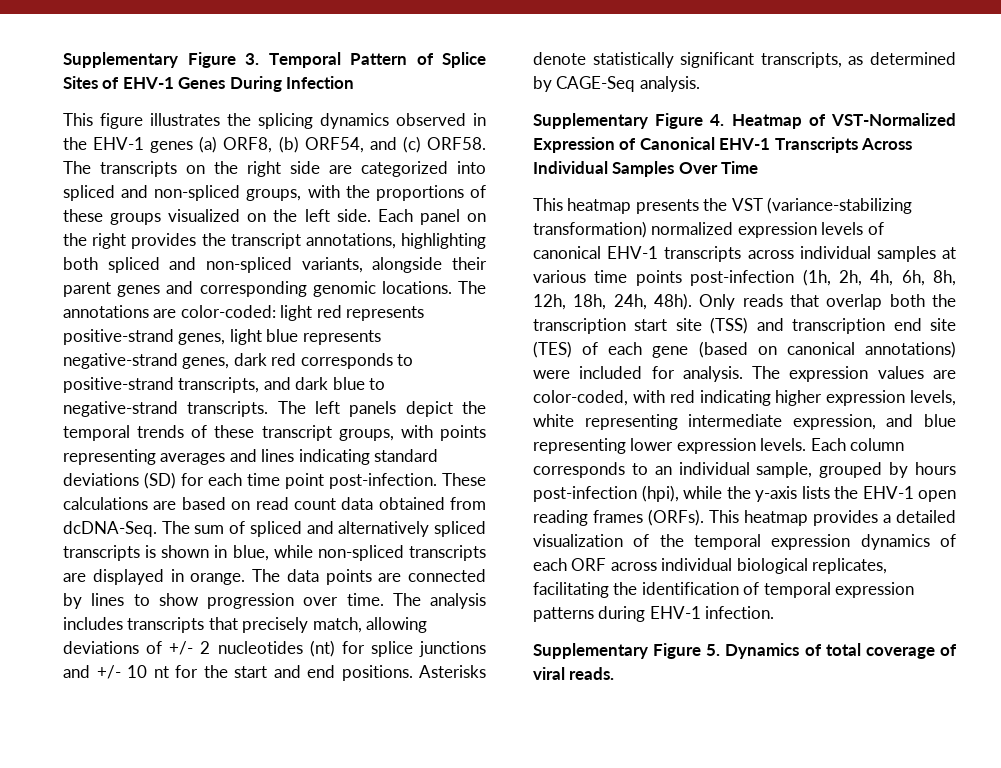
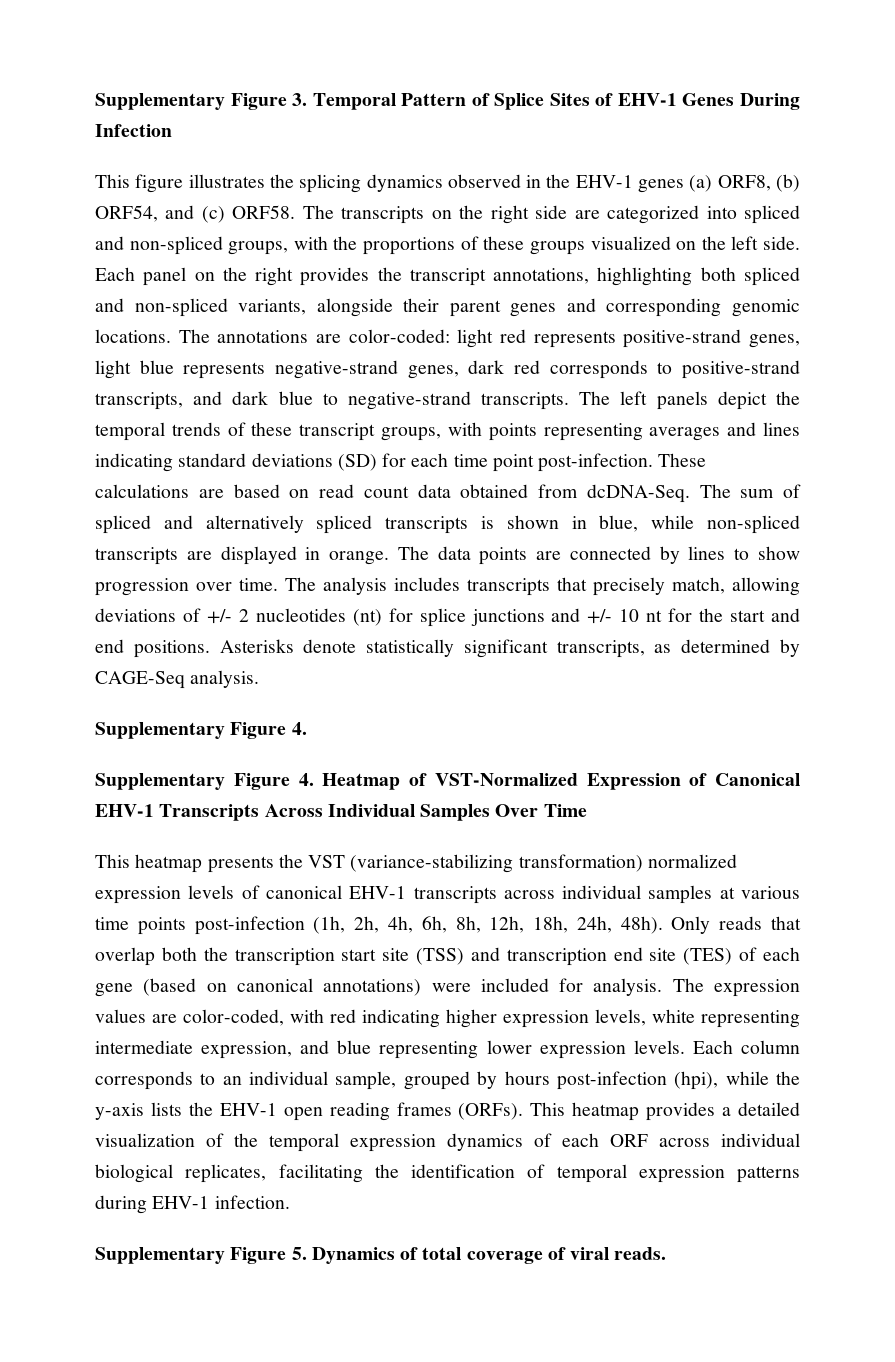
  Asterisks denote statistically significant transcripts, as determined by CAGE-Seq analysis.
+ Supplementary Figure 4.

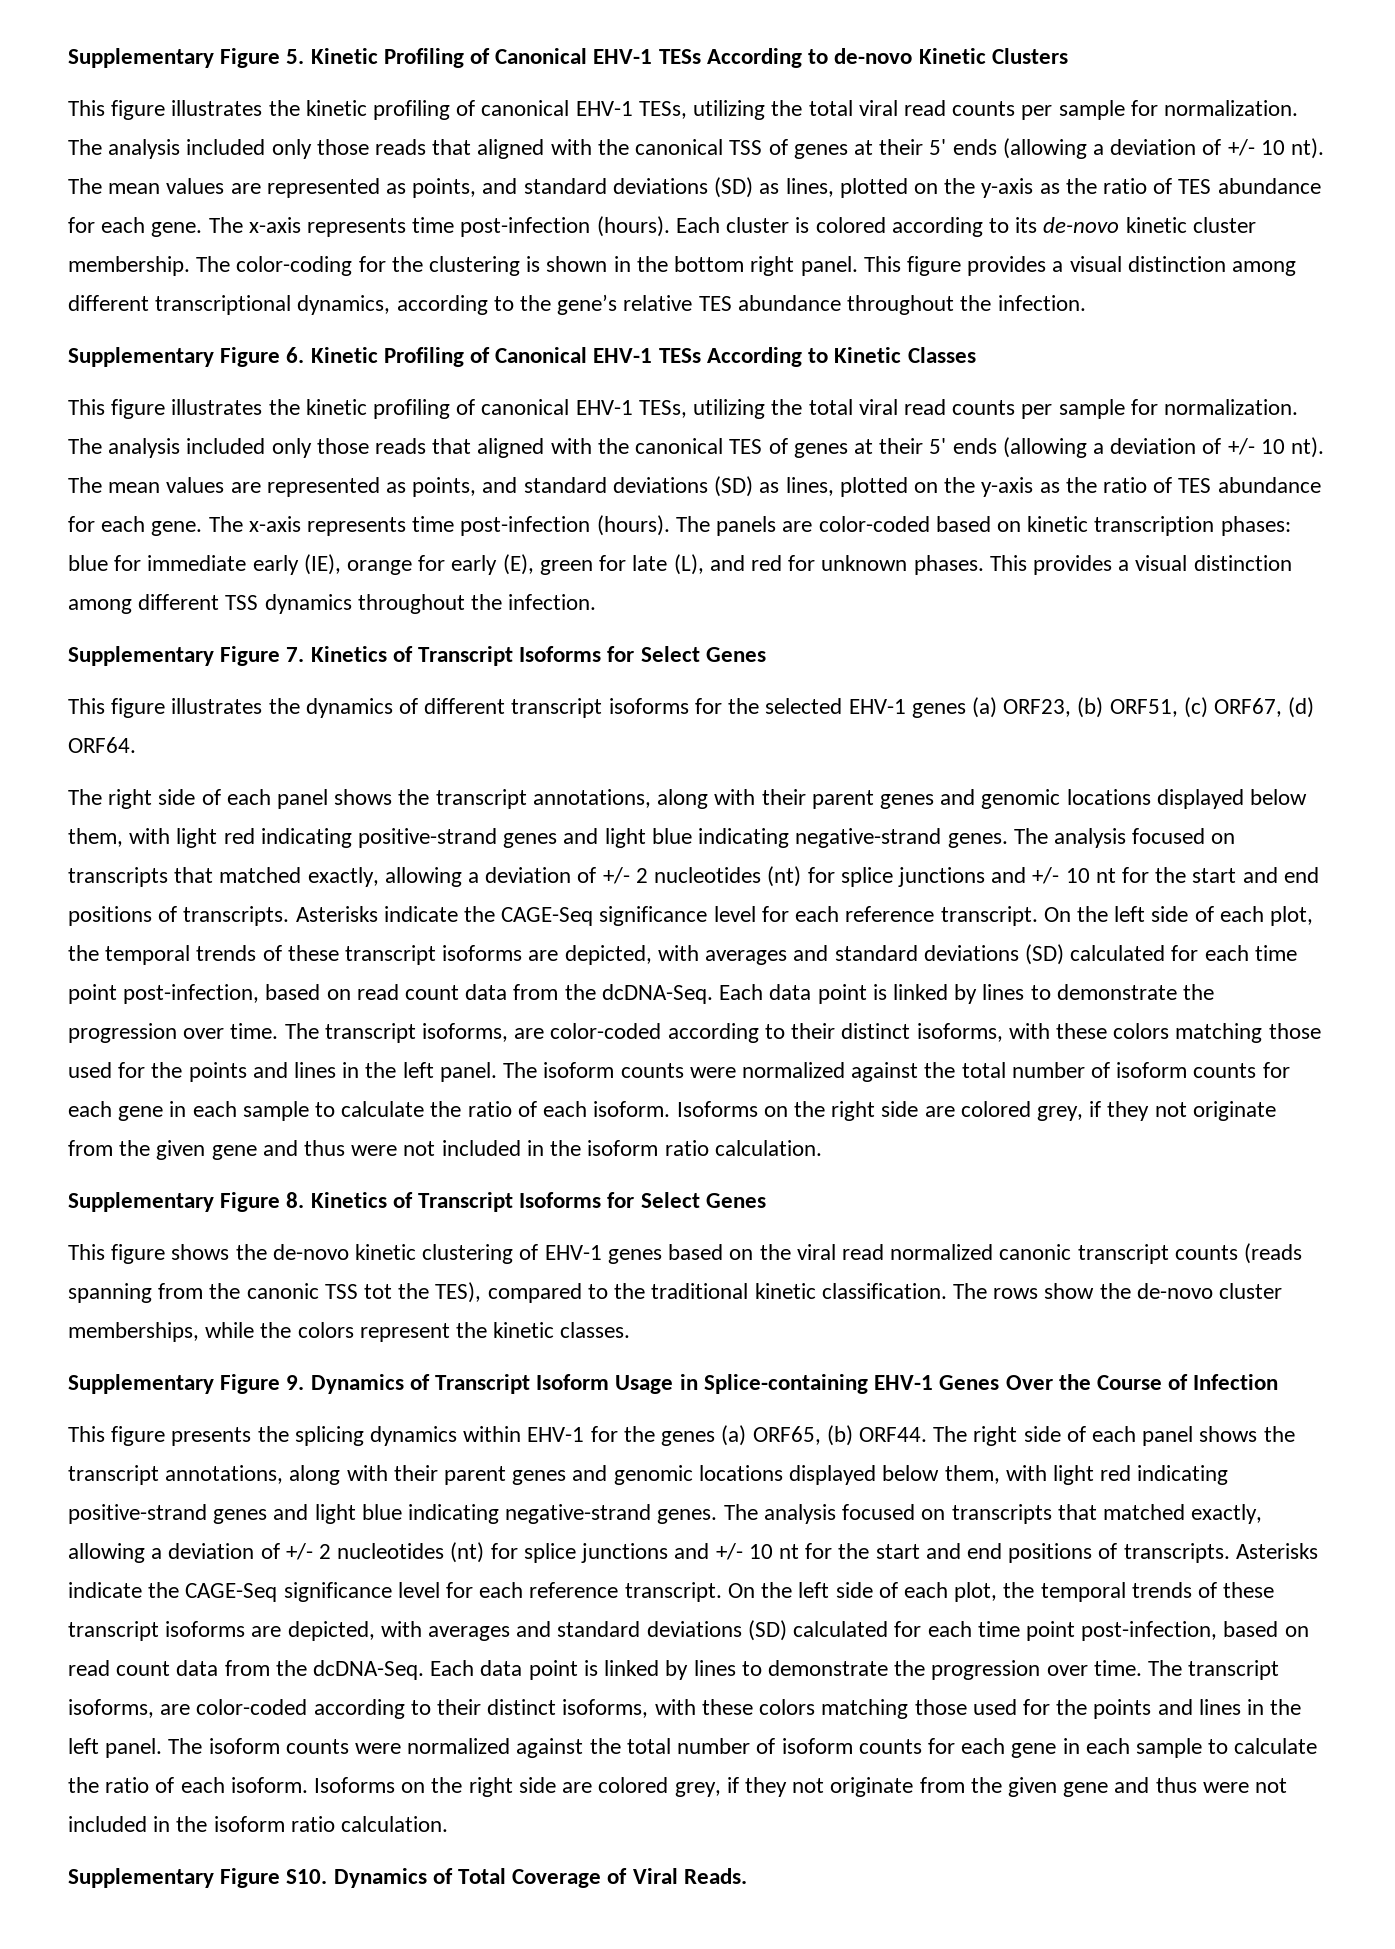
- Supplementary Figure 3. Temporal Pattern of Splice Sites of EHV-1 Genes During Infection
- This figure illustrates the splicing dynamics observed in the EHV-1 genes (a) ORF8, (b) ORF54, and (c) ORF58. The transcripts on the right side are categorized into spliced and non-spliced groups, with the proportions of these groups visualized on the left side. Each panel on the right provides the transcript annotations, highlighting both spliced and non-spliced variants, alongside their parent genes and corresponding genomic locations. The annotations are color-coded: light red represents positive-strand genes, light blue represents negative-strand genes, dark red corresponds to positive-strand transcripts, and dark blue to negative-strand transcripts. The left panels depict the temporal trends of these transcript groups, with points representing averages and lines indicating standard deviations (SD) for each time point post-infection. These calculations are based on read count data obtained from dcDNA-Seq. The sum of spliced and alternatively spliced transcripts is shown in blue, while non-spliced transcripts are displayed in orange. The data points are connected by lines to show progression over time. The analysis includes transcripts that precisely match, allowing deviations of +/- 2 nucleotides (nt) for splice junctions and +/- 10 nt for the start and end positions. Asterisks denote statistically significant transcripts, as determined by CAGE-Seq analysis.
- Supplementary Figure 4.
- Supplementary Figure 4. Heatmap of VST-Normalized Expression of Canonical EHV-1 Transcripts Across Individual Samples Over Time
- This heatmap presents the VST (variance-stabilizing transformation) normalized expression levels of canonical EHV-1 transcripts across individual samples at various time points post-infection (1h, 2h, 4h, 6h, 8h, 12h, 18h, 24h, 48h). Only reads that overlap both the transcription start site (TSS) and transcription end site (TES) of each gene (based on canonical annotations) were included for analysis. The expression values are color-coded, with red indicating higher expression levels, white representing intermediate expression, and blue representing lower expression levels. Each column corresponds to an individual sample, grouped by hours post-infection (hpi), while the y-axis lists the EHV-1 open reading frames (ORFs). This heatmap provides a detailed visualization of the temporal expression dynamics of each ORF across individual biological replicates, facilitating the identification of temporal expression patterns during EHV-1 infection.
- Supplementary Figure 5. Dynamics of total coverage of viral reads.
+ Supplementary Figure 5. Kinetic Profiling of Canonical EHV-1 TESs According to de-novo Kinetic Clusters
+ This figure illustrates the kinetic profiling of canonical EHV-1 TESs, utilizing the total viral read counts per sample for normalization. The analysis included only those reads that aligned with the canonical TSS of genes at their 5' ends (allowing a deviation of +/- 10 nt). The mean values are represented as points, and standard deviations (SD) as lines, plotted on the y-axis as the ratio of TES abundance for each gene. The x-axis represents time post-infection (hours). Each cluster is colored according to its de-novo kinetic cluster membership. The color-coding for the clustering is shown in the bottom right panel. This figure provides a visual distinction among different transcriptional dynamics, according to the gene’s relative TES abundance throughout the infection.
+ Supplementary Figure 6. Kinetic Profiling of Canonical EHV-1 TESs According to Kinetic Classes
+ This figure illustrates the kinetic profiling of canonical EHV-1 TESs, utilizing the total viral read counts per sample for normalization. The analysis included only those reads that aligned with the canonical TES of genes at their 5' ends (allowing a deviation of +/- 10 nt). The mean values are represented as points, and standard deviations (SD) as lines, plotted on the y-axis as the ratio of TES abundance for each gene. The x-axis represents time post-infection (hours). The panels are color-coded based on kinetic transcription phases: blue for immediate early (IE), orange for early (E), green for late (L), and red for unknown phases. This provides a visual distinction among different TSS dynamics throughout the infection.
+ Supplementary Figure 7. Kinetics of Transcript Isoforms for Select Genes
+ This figure illustrates the dynamics of different transcript isoforms for the selected EHV-1 genes (a) ORF23, (b) ORF51, (c) ORF67, (d) ORF64.
+ The right side of each panel shows the transcript annotations, along with their parent genes and genomic locations displayed below them, with light red indicating positive-strand genes and light blue indicating negative-strand genes. The analysis focused on transcripts that matched exactly, allowing a deviation of +/- 2 nucleotides (nt) for splice junctions and +/- 10 nt for the start and end positions of transcripts. Asterisks indicate the CAGE-Seq significance level for each reference transcript. On the left side of each plot, the temporal trends of these transcript isoforms are depicted, with averages and standard deviations (SD) calculated for each time point post-infection, based on read count data from the dcDNA-Seq. Each data point is linked by lines to demonstrate the progression over time. The transcript isoforms, are color-coded according to their distinct isoforms, with these colors matching those used for the points and lines in the left panel. The isoform counts were normalized against the total number of isoform counts for each gene in each sample to calculate the ratio of each isoform. Isoforms on the right side are colored grey, if they not originate from the given gene and thus were not included in the isoform ratio calculation.
+ Supplementary Figure 8. Kinetics of Transcript Isoforms for Select Genes
+ This figure shows the de-novo kinetic clustering of EHV-1 genes based on the viral read normalized canonic transcript counts (reads spanning from the canonic TSS tot the TES), compared to the traditional kinetic classification. The rows show the de-novo cluster memberships, while the colors represent the kinetic classes.
+ Supplementary Figure 9. Dynamics of Transcript Isoform Usage in Splice-containing EHV-1 Genes Over the Course of Infection
+ This figure presents the splicing dynamics within EHV-1 for the genes (a) ORF65, (b) ORF44. The right side of each panel shows the transcript annotations, along with their parent genes and genomic locations displayed below them, with light red indicating positive-strand genes and light blue indicating negative-strand genes. The analysis focused on transcripts that matched exactly, allowing a deviation of +/- 2 nucleotides (nt) for splice junctions and +/- 10 nt for the start and end positions of transcripts. Asterisks indicate the CAGE-Seq significance level for each reference transcript. On the left side of each plot, the temporal trends of these transcript isoforms are depicted, with averages and standard deviations (SD) calculated for each time point post-infection, based on read count data from the dcDNA-Seq. Each data point is linked by lines to demonstrate the progression over time. The transcript isoforms, are color-coded according to their distinct isoforms, with these colors matching those used for the points and lines in the left panel. The isoform counts were normalized against the total number of isoform counts for each gene in each sample to calculate the ratio of each isoform. Isoforms on the right side are colored grey, if they not originate from the given gene and thus were not included in the isoform ratio calculation.
+ Supplementary Figure S10. Dynamics of Total Coverage of Viral Reads.

